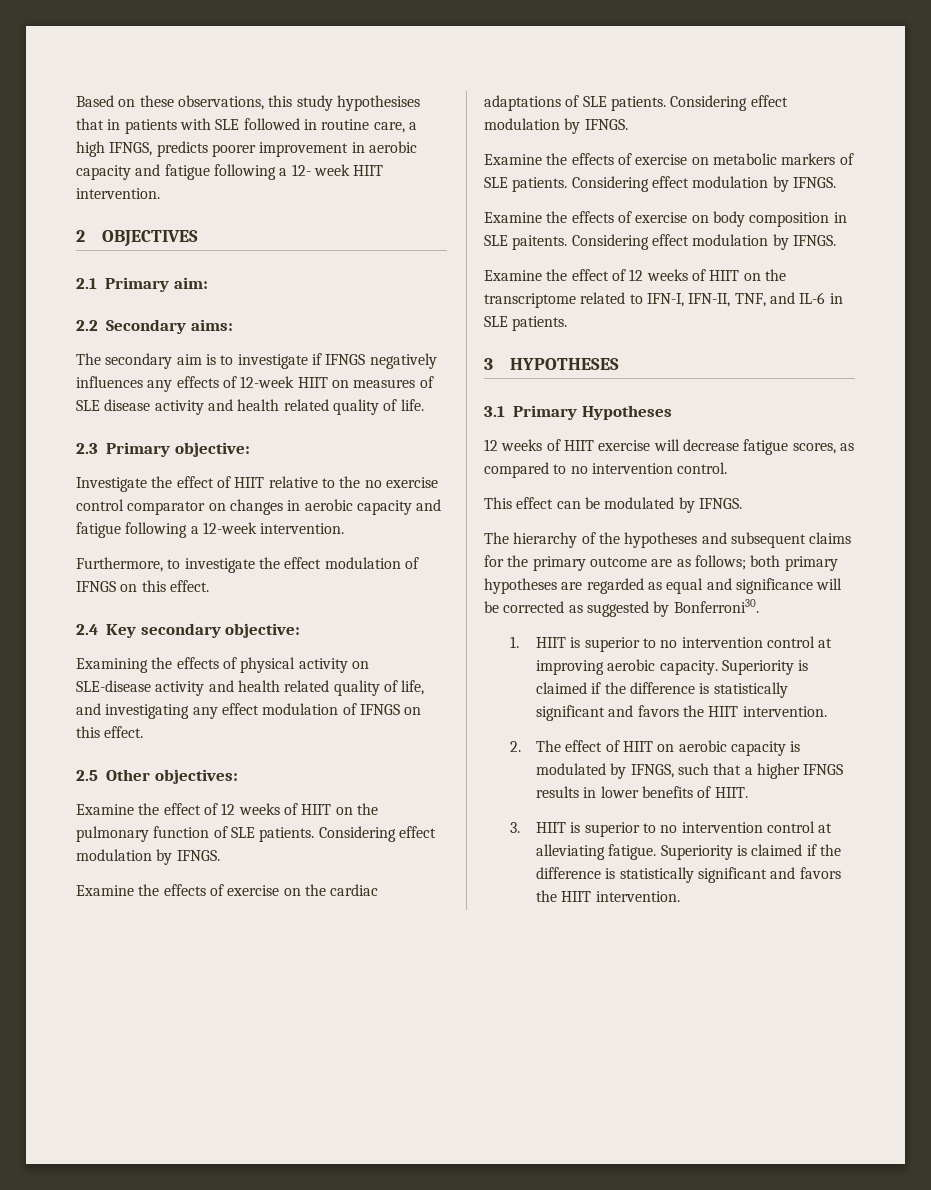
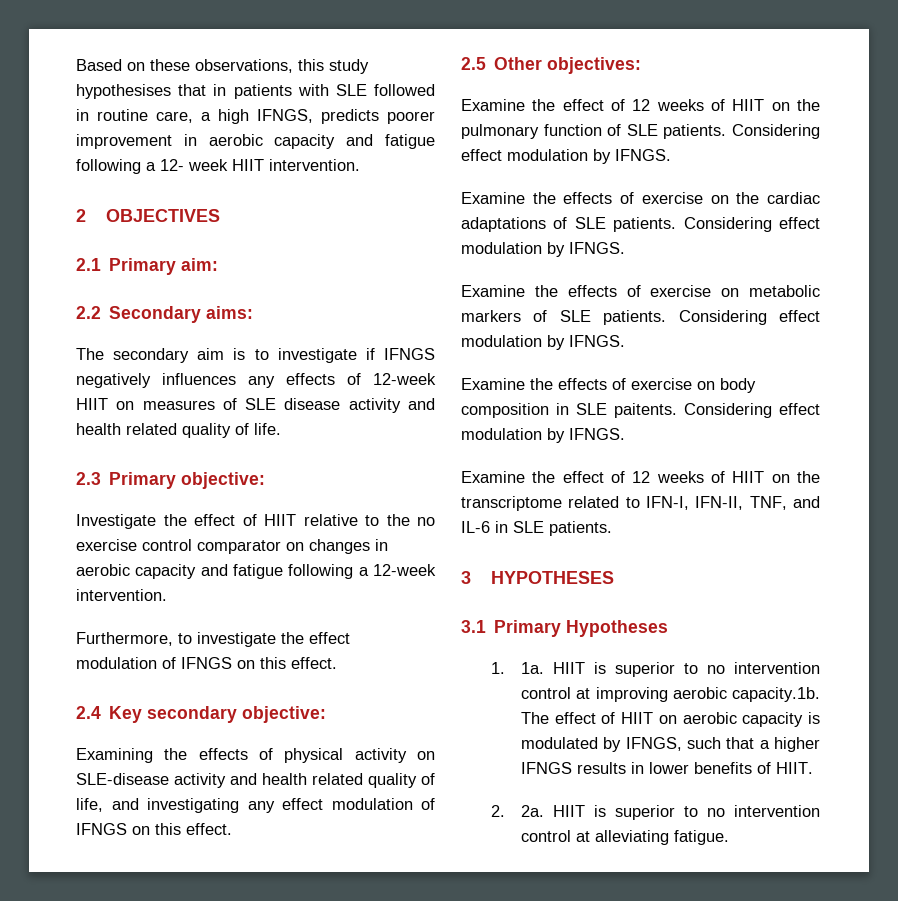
- 12 weeks of HIIT exercise will decrease fatigue scores, as compared to no intervention control.
- This effect can be modulated by IFNGS.
- The hierarchy of the hypotheses and subsequent claims for the primary outcome are as follows; both primary hypotheses are regarded as equal and significance will be corrected as suggested by Bonferroni30.
- 1. HIIT is superior to no intervention control at improving aerobic capacity. Superiority is claimed if the difference is statistically significant and favors the HIIT intervention.
- 2. The effect of HIIT on aerobic capacity is modulated by IFNGS, such that a higher IFNGS results in lower benefits of HIIT.
+ 1. 1a. HIIT is superior to no intervention control at improving aerobic capacity.1b. The effect of HIIT on aerobic capacity is modulated by IFNGS, such that a higher IFNGS results in lower benefits of HIIT.
- 3. HIIT is superior to no intervention control at alleviating fatigue. Superiority is claimed if the difference is statistically significant and favors the HIIT intervention.
+ 2. 2a. HIIT is superior to no intervention control at alleviating fatigue.

